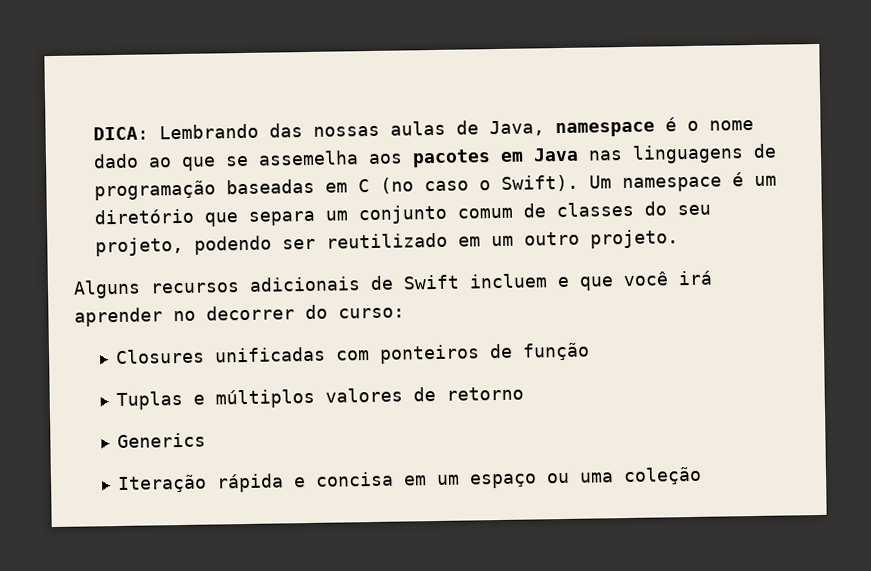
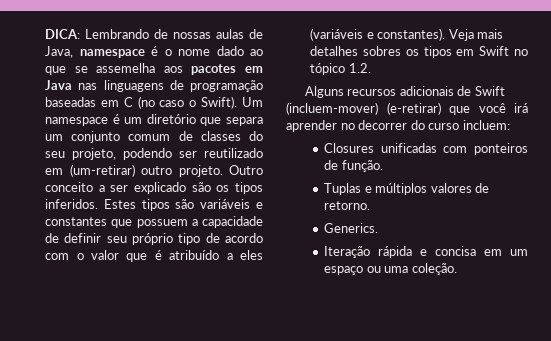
- DICA: Lembrando das nossas aulas de Java, namespace é o nome dado ao que se assemelha aos pacotes em Java nas linguagens de programação baseadas em C (no caso o Swift).
+ DICA: Lembrando de nossas aulas de Java, namespace é o nome dado ao que se assemelha aos pacotes em Java nas linguagens de programação baseadas em C (no caso o Swift).
- Um namespace é um diretório que separa um conjunto comum de classes do seu projeto, podendo ser reutilizado em um outro projeto.
+ Um namespace é um diretório que separa um conjunto comum de classes do seu projeto, podendo ser reutilizado em (um-retirar) outro projeto. Outro conceito a ser explicado são os tipos inferidos. Estes tipos são variáveis e constantes que possuem a capacidade de definir seu próprio tipo de acordo com o valor que é atribuído a eles (variáveis e constantes). Veja mais detalhes sobres os tipos em Swift no tópico 1.2.
- Alguns recursos adicionais de Swift incluem e que você irá aprender no decorrer do curso:
+ Alguns recursos adicionais de Swift (incluem-mover) (e-retirar) que você irá aprender no decorrer do curso incluem:
- Closures unificadas com ponteiros de função
+ Closures unificadas com ponteiros de função.
- Tuplas e múltiplos valores de retorno
- Generics
+ Tuplas e múltiplos valores de retorno.
+ Generics.
- Iteração rápida e concisa em um espaço ou uma coleção
+ Iteração rápida e concisa em um espaço ou uma coleção.

